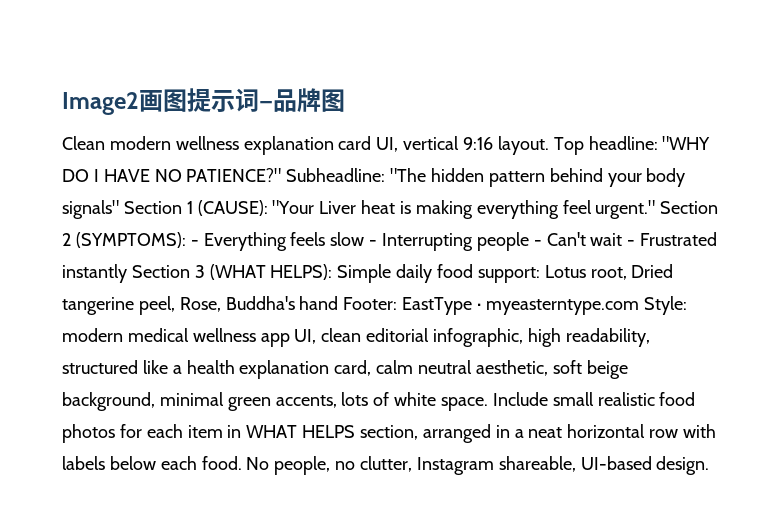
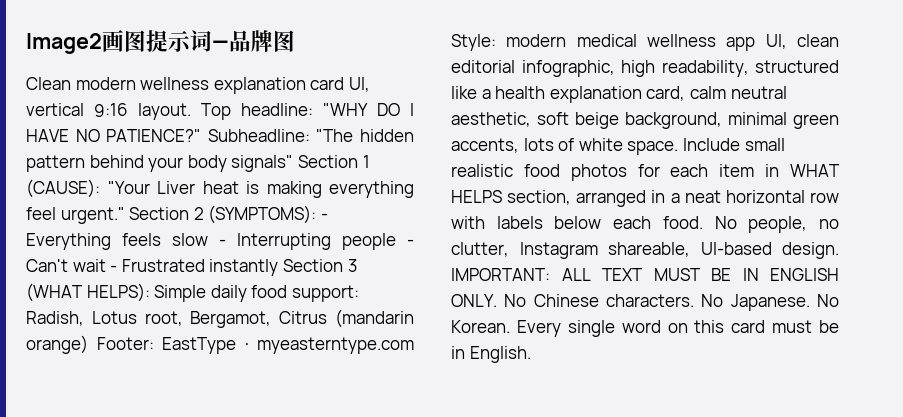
- Section 2 (SYMPTOMS): - Everything feels slow - Interrupting people - Can't wait - Frustrated instantly Section 3 (WHAT HELPS): Simple daily food support: Lotus root, Dried tangerine peel, Rose, Buddha's hand Footer: EastType · myeasterntype.com Style: modern medical wellness app UI, clean editorial infographic, high readability, structured like a health explanation card, calm neutral aesthetic, soft beige background, minimal green accents, lots of white space.
+ Section 2 (SYMPTOMS): - Everything feels slow - Interrupting people - Can't wait - Frustrated instantly Section 3 (WHAT HELPS): Simple daily food support: Radish, Lotus root, Bergamot, Citrus (mandarin orange) Footer: EastType · myeasterntype.com Style: modern medical wellness app UI, clean editorial infographic, high readability, structured like a health explanation card, calm neutral aesthetic, soft beige background, minimal green accents, lots of white space.
+ IMPORTANT: ALL TEXT MUST BE IN ENGLISH ONLY. No Chinese characters. No Japanese. No Korean. Every single word on this card must be in English.

